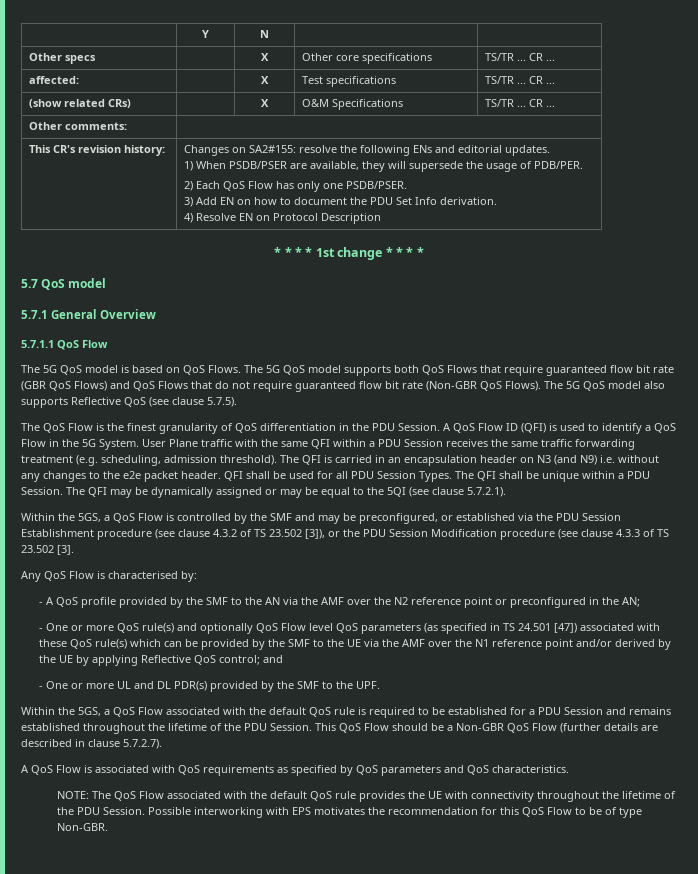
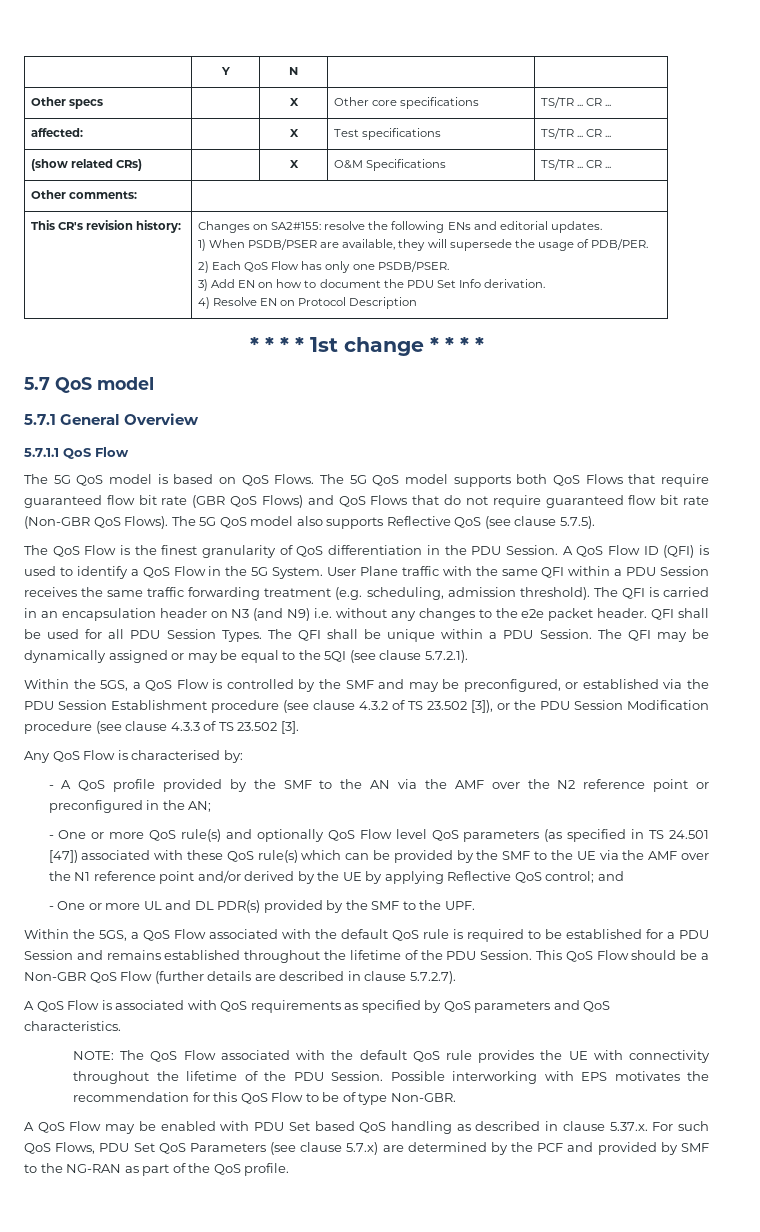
+ A QoS Flow may be enabled with PDU Set based QoS handling as described in clause 5.37.x. For such QoS Flows, PDU Set QoS Parameters (see clause 5.7.x) are determined by the PCF and provided by SMF to the NG-RAN as part of the QoS profile.

